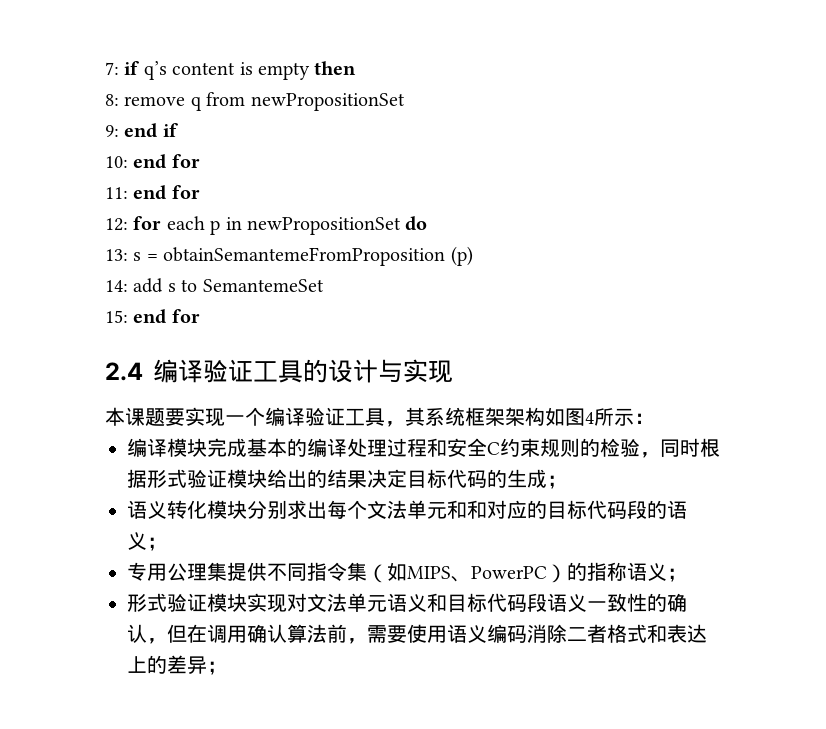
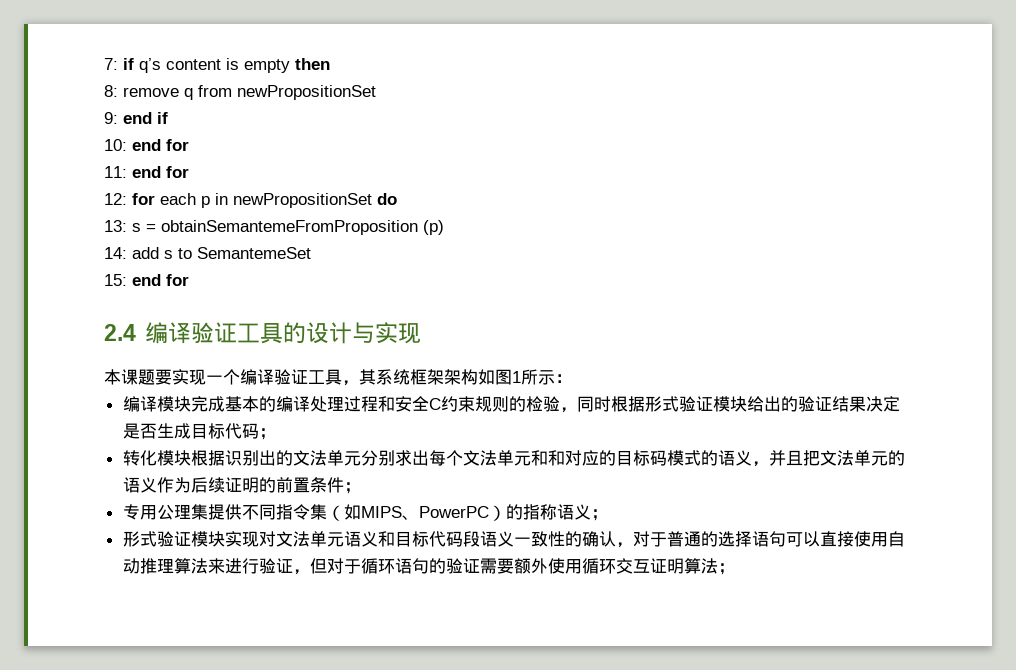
- 本课题要实现一个编译验证工具，其系统框架架构如图4所示：
+ 本课题要实现一个编译验证工具，其系统框架架构如图1所示：
- 编译模块完成基本的编译处理过程和安全C约束规则的检验，同时根据形式验证模块给出的结果决定目标代码的生成；
- 语义转化模块分别求出每个文法单元和和对应的目标代码段的语义；
+ 编译模块完成基本的编译处理过程和安全C约束规则的检验，同时根据形式验证模块给出的验证结果决定是否生成目标代码；
+ 转化模块根据识别出的文法单元分别求出每个文法单元和和对应的目标码模式的语义，并且把文法单元的语义作为后续证明的前置条件；
- 形式验证模块实现对文法单元语义和目标代码段语义一致性的确认，但在调用确认算法前，需要使用语义编码消除二者格式和表达上的差异；
+ 形式验证模块实现对文法单元语义和目标代码段语义一致性的确认，对于普通的选择语句可以直接使用自动推理算法来进行验证，但对于循环语句的验证需要额外使用循环交互证明算法；

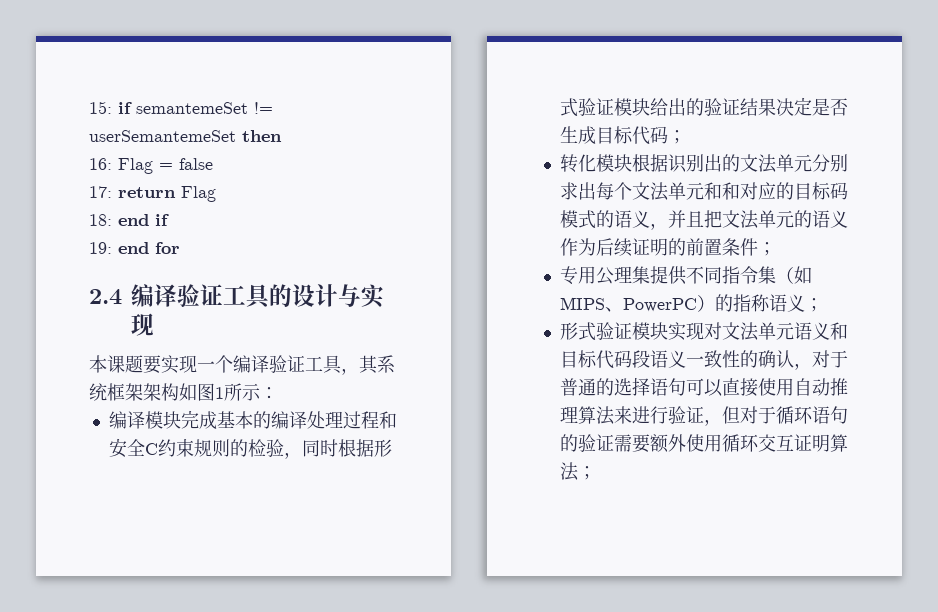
- 7: if q’s content is empty then
- 8: remove q from newPropositionSet
- 9: end if
- 10: end for
- 11: end for
- 12: for each p in newPropositionSet do
- 13: s = obtainSemantemeFromProposition (p)
- 14: add s to SemantemeSet
- 15: end for
+ 15: if semantemeSet != userSemantemeSet then
+ 16: Flag = false
+ 17: return Flag
+ 18: end if
+ 19: end for

